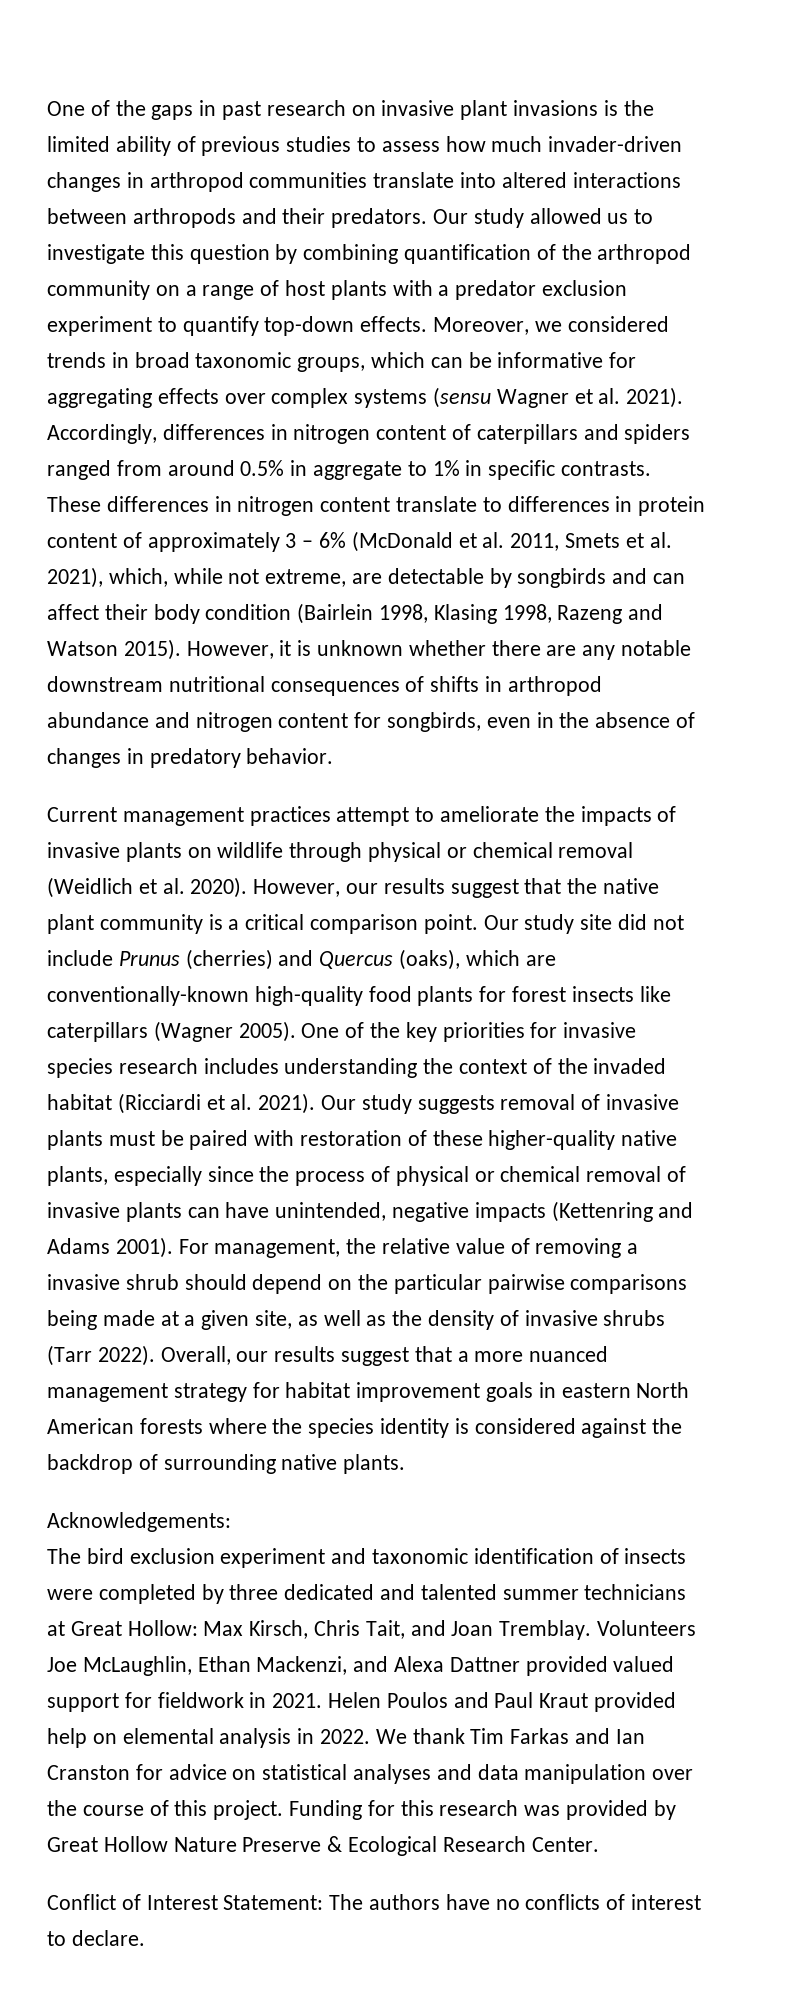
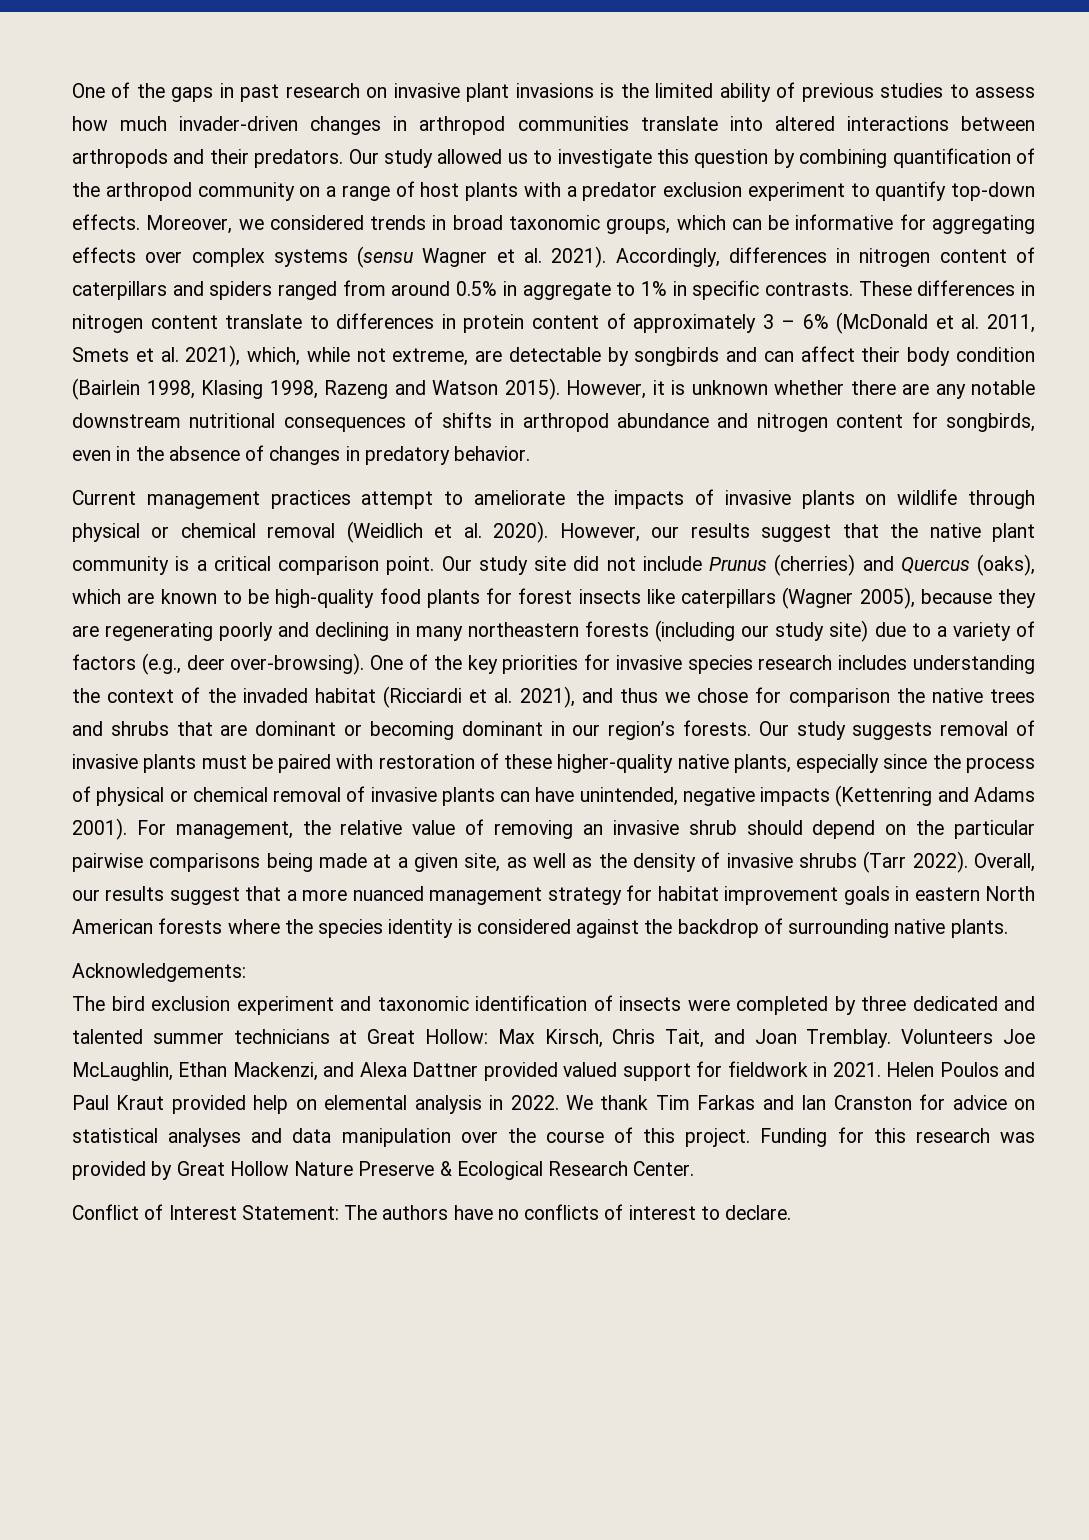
- Our study site did not include Prunus (cherries) and Quercus (oaks), which are conventionally-known high-quality food plants for forest insects like caterpillars (Wagner 2005).
+ Our study site did not include Prunus (cherries) and Quercus (oaks), which are known to be high-quality food plants for forest insects like caterpillars (Wagner 2005), because they are regenerating poorly and declining in many northeastern forests (including our study site) due to a variety of factors (e.g., deer over-browsing).
- One of the key priorities for invasive species research includes understanding the context of the invaded habitat (Ricciardi et al. 2021).
+ One of the key priorities for invasive species research includes understanding the context of the invaded habitat (Ricciardi et al. 2021), and thus we chose for comparison the native trees and shrubs that are dominant or becoming dominant in our region’s forests.
- For management, the relative value of removing a invasive shrub should depend on the particular pairwise comparisons being made at a given site, as well as the density of invasive shrubs (Tarr 2022).
+ For management, the relative value of removing an invasive shrub should depend on the particular pairwise comparisons being made at a given site, as well as the density of invasive shrubs (Tarr 2022).

